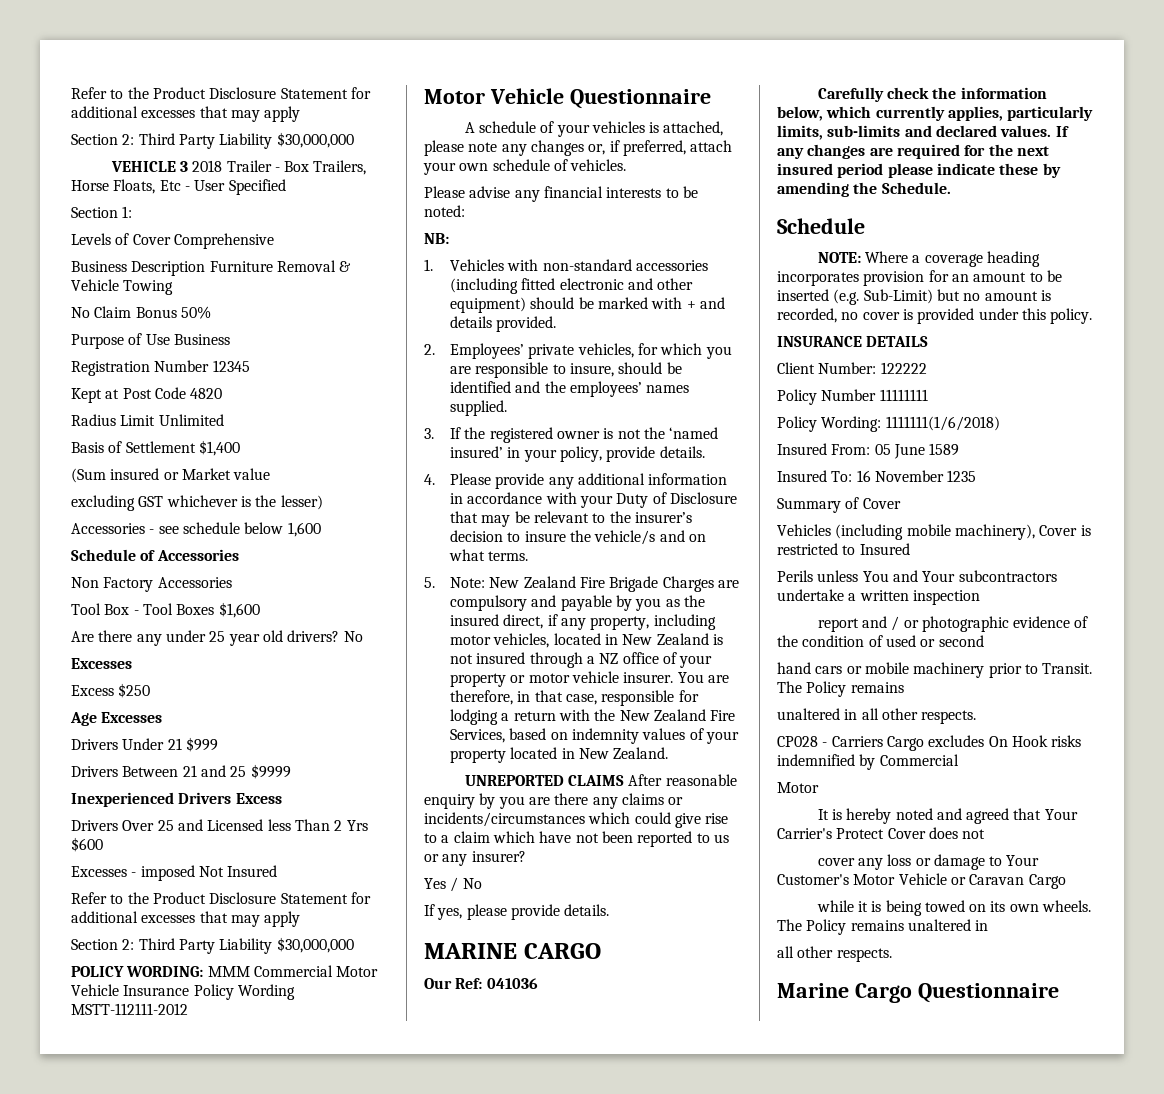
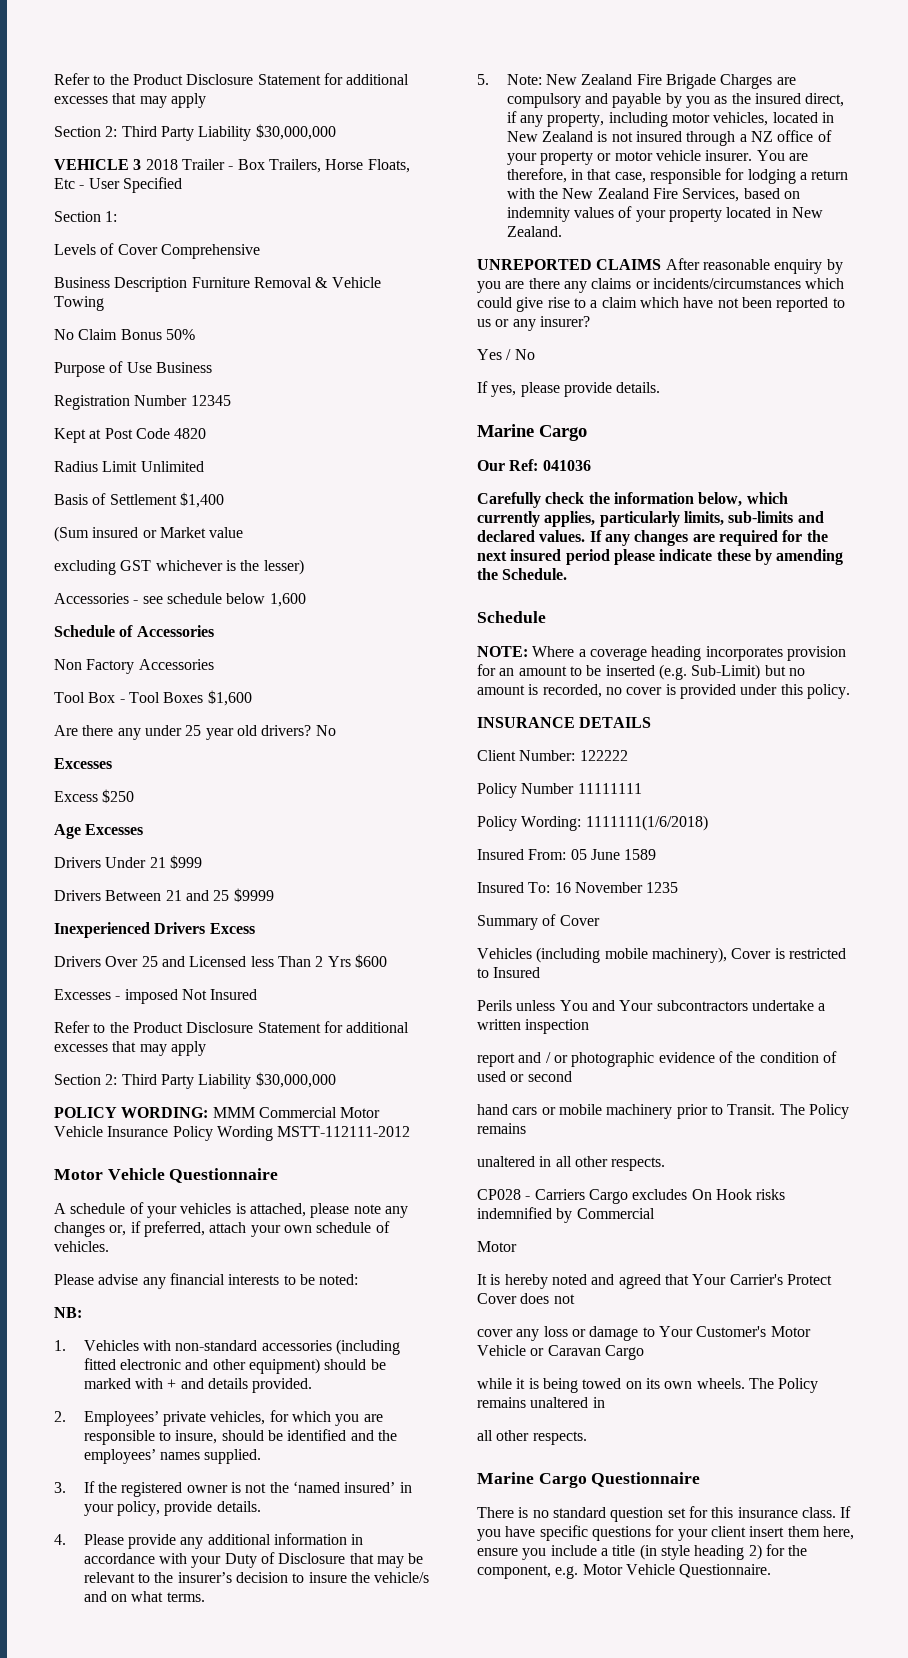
  If yes, please provide details.
- MARINE CARGO
+ Marine Cargo
+ There is no standard question set for this insurance class. If you have specific questions for your client insert them here, ensure you include a title (in style heading 2) for the component, e.g. Motor Vehicle Questionnaire.

